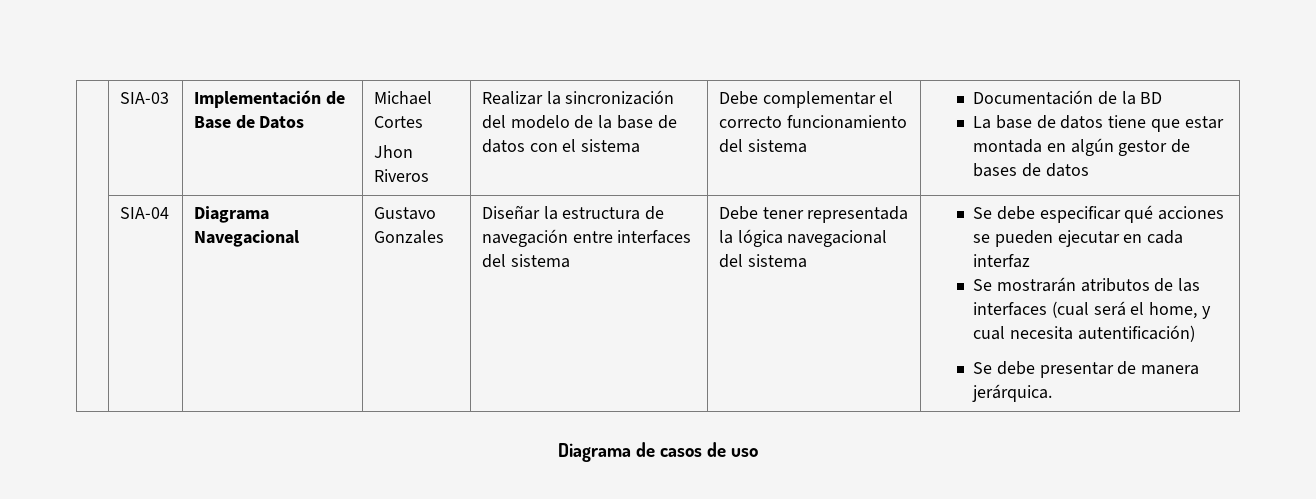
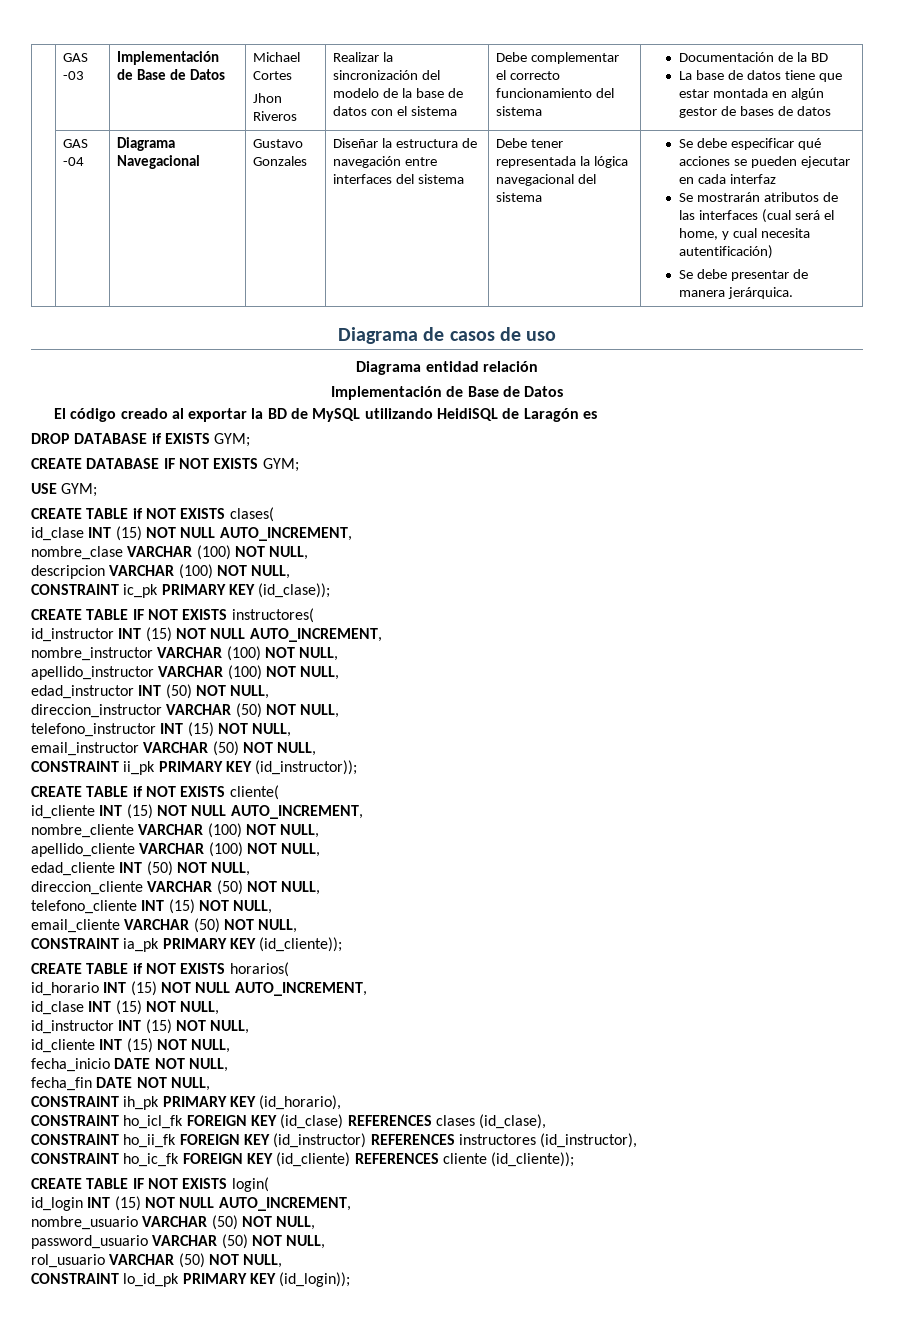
- SIA-03
+ GAS -03
- SIA-04
+ GAS -04
+ Diagrama entidad relación
+ Implementación de Base de Datos
+ El código creado al exportar la BD de MySQL utilizando HeidiSQL de Laragón es
+ DROP DATABASE if EXISTS GYM;
+ CREATE DATABASE IF NOT EXISTS GYM;
+ USE GYM;
+ CREATE TABLE if NOT EXISTS clases(
+ id_clase INT (15) NOT NULL AUTO_INCREMENT,
+ nombre_clase VARCHAR (100) NOT NULL,
+ descripcion VARCHAR (100) NOT NULL,
+ CONSTRAINT ic_pk PRIMARY KEY (id_clase));
+ CREATE TABLE IF NOT EXISTS instructores(
+ id_instructor INT (15) NOT NULL AUTO_INCREMENT,
+ nombre_instructor VARCHAR (100) NOT NULL,
+ apellido_instructor VARCHAR (100) NOT NULL,
+ edad_instructor INT (50) NOT NULL,
+ direccion_instructor VARCHAR (50) NOT NULL,
+ telefono_instructor INT (15) NOT NULL,
+ email_instructor VARCHAR (50) NOT NULL,
+ CONSTRAINT ii_pk PRIMARY KEY (id_instructor));
+ CREATE TABLE if NOT EXISTS cliente(
+ id_cliente INT (15) NOT NULL AUTO_INCREMENT,
+ nombre_cliente VARCHAR (100) NOT NULL,
+ apellido_cliente VARCHAR (100) NOT NULL,
+ edad_cliente INT (50) NOT NULL,
+ direccion_cliente VARCHAR (50) NOT NULL,
+ telefono_cliente INT (15) NOT NULL,
+ email_cliente VARCHAR (50) NOT NULL,
+ CONSTRAINT ia_pk PRIMARY KEY (id_cliente));
+ CREATE TABLE if NOT EXISTS horarios(
+ id_horario INT (15) NOT NULL AUTO_INCREMENT,
+ id_clase INT (15) NOT NULL,
+ id_instructor INT (15) NOT NULL,
+ id_cliente INT (15) NOT NULL,
+ fecha_inicio DATE NOT NULL,
+ fecha_fin DATE NOT NULL,
+ CONSTRAINT ih_pk PRIMARY KEY (id_horario),
+ CONSTRAINT ho_icl_fk FOREIGN KEY (id_clase) REFERENCES clases (id_clase),
+ CONSTRAINT ho_ii_fk FOREIGN KEY (id_instructor) REFERENCES instructores (id_instructor),
+ CONSTRAINT ho_ic_fk FOREIGN KEY (id_cliente) REFERENCES cliente (id_cliente));
+ CREATE TABLE IF NOT EXISTS login(
+ id_login INT (15) NOT NULL AUTO_INCREMENT,
+ nombre_usuario VARCHAR (50) NOT NULL,
+ password_usuario VARCHAR (50) NOT NULL,
+ rol_usuario VARCHAR (50) NOT NULL,
+ CONSTRAINT lo_id_pk PRIMARY KEY (id_login));

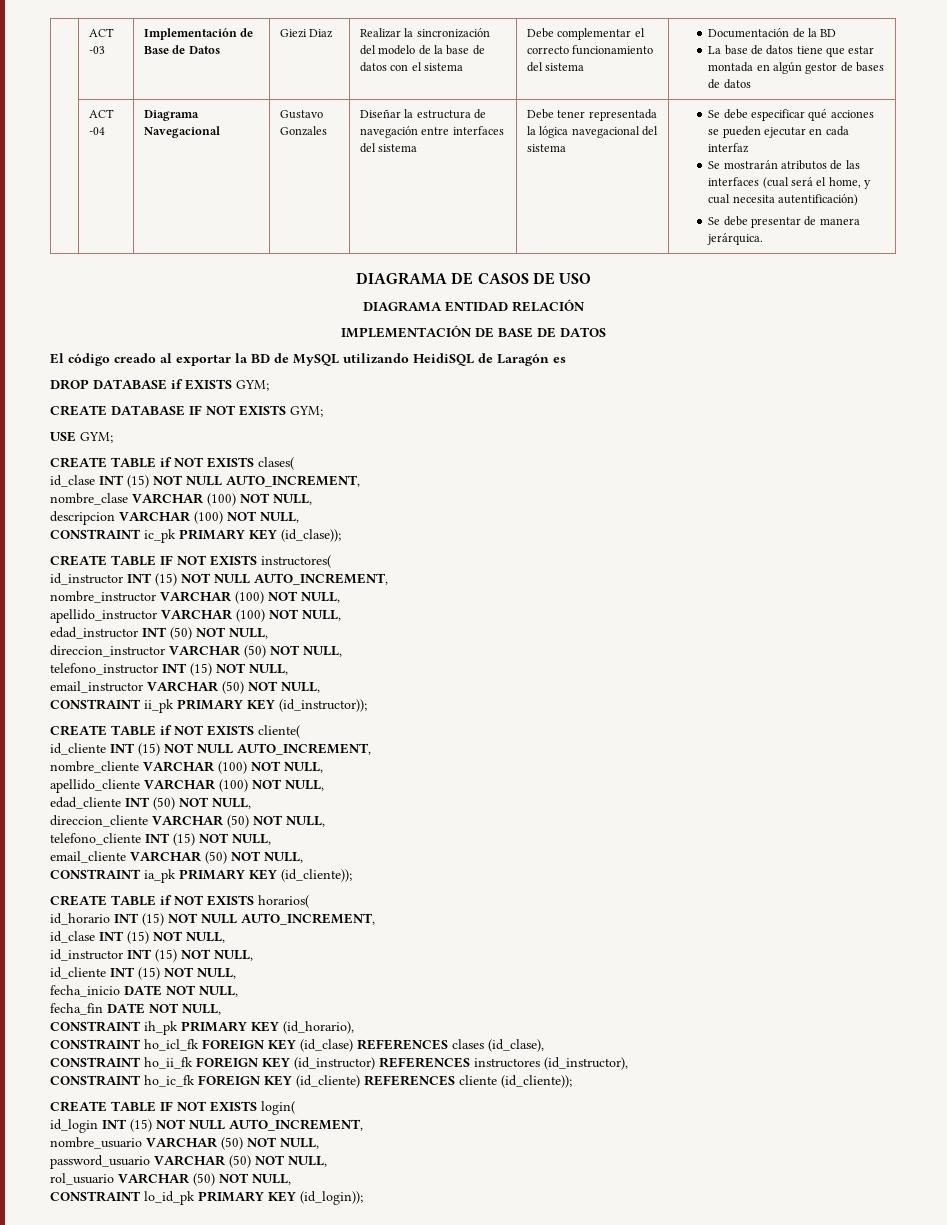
- GAS -03
+ ACT -03
- Michael Cortes
- Jhon Riveros
+ Giezi Diaz
- GAS -04
+ ACT -04
- Diagrama de casos de uso
- Diagrama entidad relación
- Implementación de Base de Datos
+ DIAGRAMA DE CASOS DE USO
+ DIAGRAMA ENTIDAD RELACIÓN
+ IMPLEMENTACIÓN DE BASE DE DATOS

